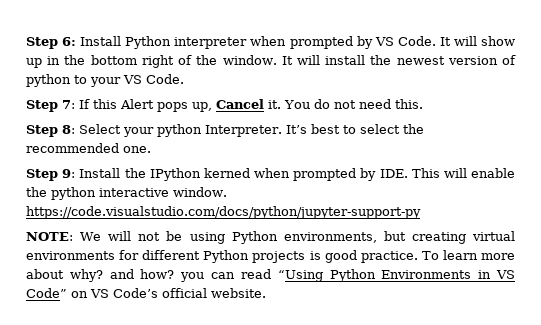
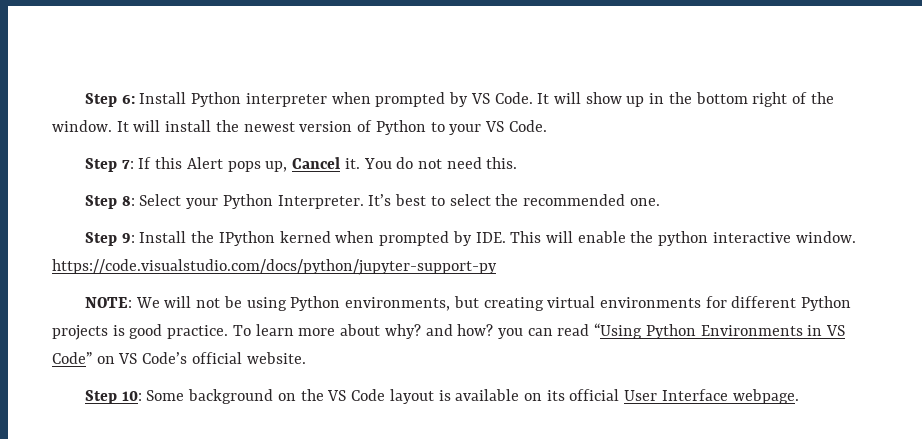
- It will install the newest version of python to your VS Code.
+ It will install the newest version of Python to your VS Code.
- Step 8: Select your python Interpreter.
+ Step 8: Select your Python Interpreter.
+ Step 10: Some background on the VS Code layout is available on its official User Interface webpage.

